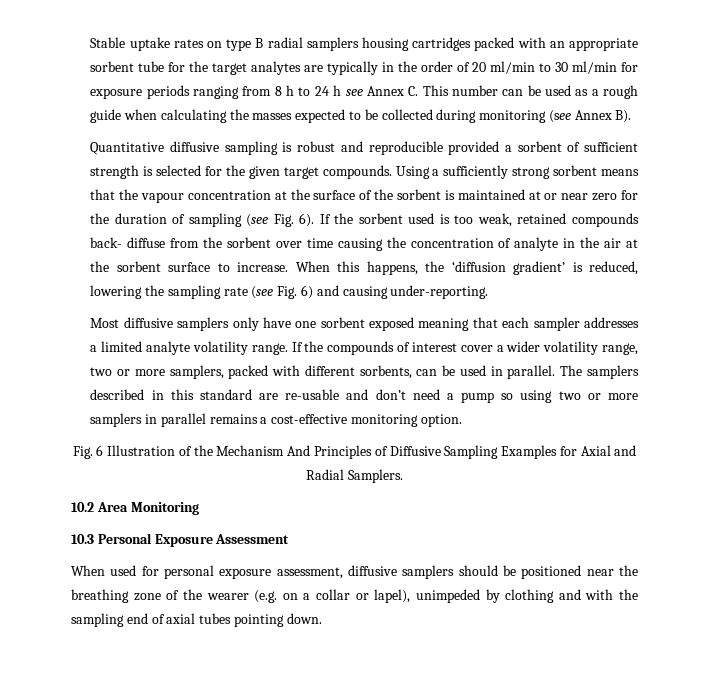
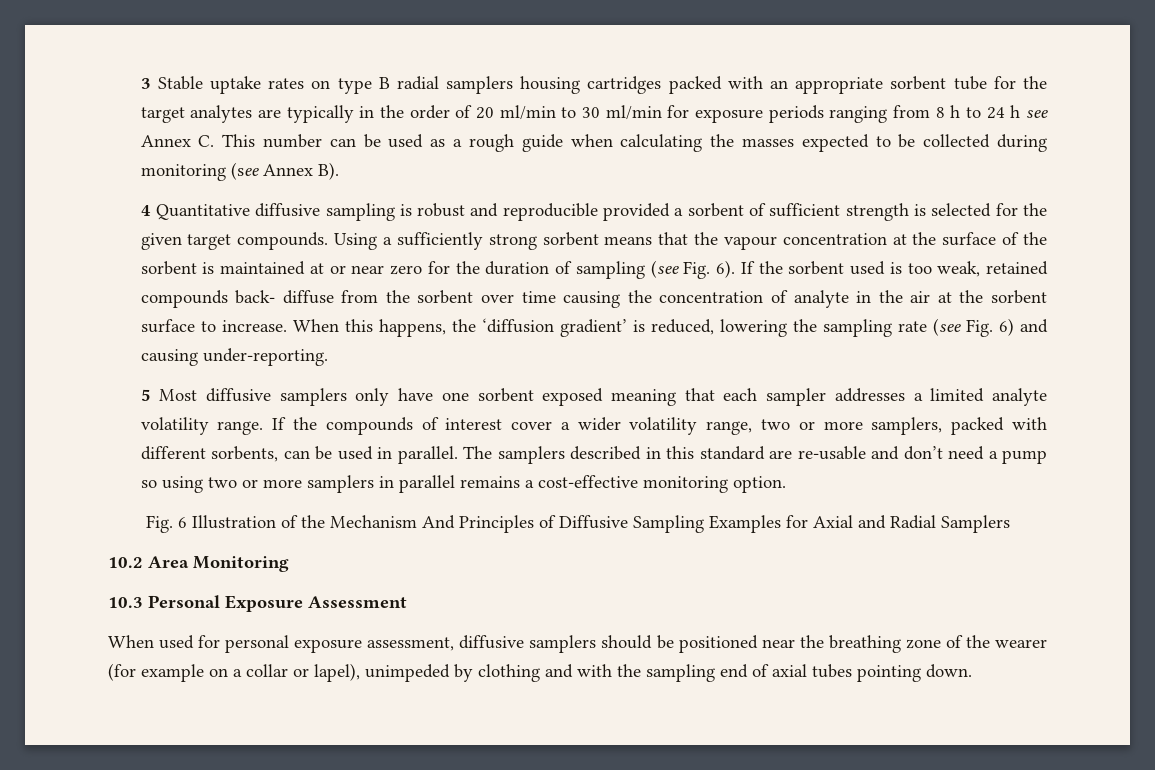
- Stable uptake rates on type B radial samplers housing cartridges packed with an appropriate sorbent tube for the target analytes are typically in the order of 20 ml/min to 30 ml/min for exposure periods ranging from 8 h to 24 h see Annex C. This number can be used as a rough guide when calculating the masses expected to be collected during monitoring (see Annex B).
+ 3 Stable uptake rates on type B radial samplers housing cartridges packed with an appropriate sorbent tube for the target analytes are typically in the order of 20 ml/min to 30 ml/min for exposure periods ranging from 8 h to 24 h see Annex C. This number can be used as a rough guide when calculating the masses expected to be collected during monitoring (see Annex B).
- Quantitative diffusive sampling is robust and reproducible provided a sorbent of sufficient strength is selected for the given target compounds.
+ 4 Quantitative diffusive sampling is robust and reproducible provided a sorbent of sufficient strength is selected for the given target compounds.
- Most diffusive samplers only have one sorbent exposed meaning that each sampler addresses a limited analyte volatility range.
+ 5 Most diffusive samplers only have one sorbent exposed meaning that each sampler addresses a limited analyte volatility range.
- Fig. 6 Illustration of the Mechanism And Principles of Diffusive Sampling Examples for Axial and Radial Samplers.
+ Fig. 6 Illustration of the Mechanism And Principles of Diffusive Sampling Examples for Axial and Radial Samplers
- When used for personal exposure assessment, diffusive samplers should be positioned near the breathing zone of the wearer (e.g. on a collar or lapel), unimpeded by clothing and with the sampling end of axial tubes pointing down.
+ When used for personal exposure assessment, diffusive samplers should be positioned near the breathing zone of the wearer (for example on a collar or lapel), unimpeded by clothing and with the sampling end of axial tubes pointing down.

